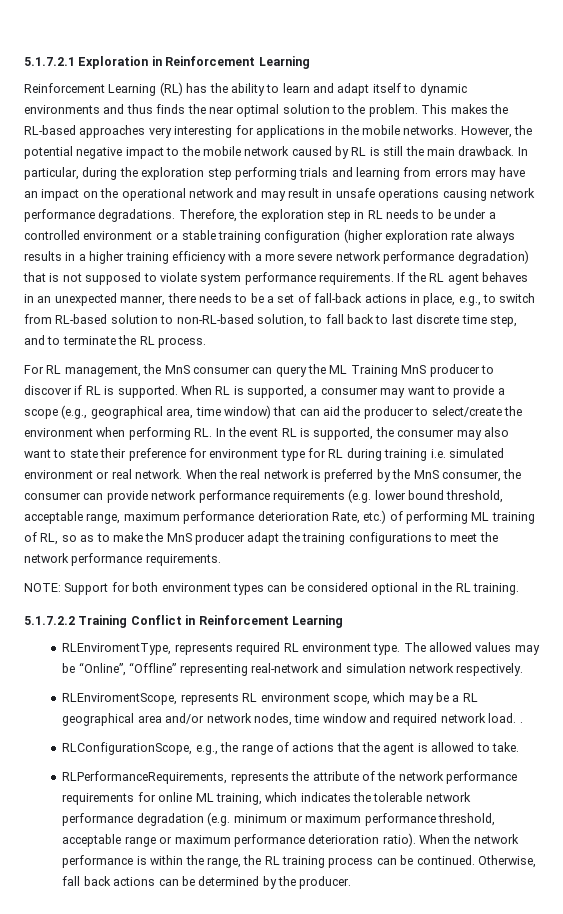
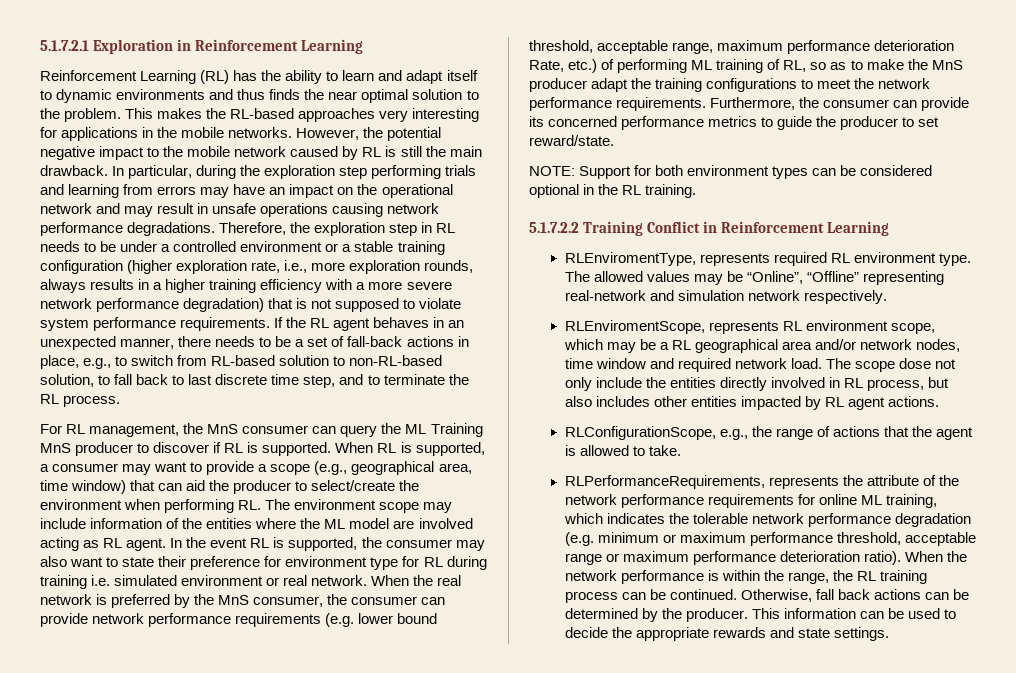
- Therefore, the exploration step in RL needs to be under a controlled environment or a stable training configuration (higher exploration rate always results in a higher training efficiency with a more severe network performance degradation) that is not supposed to violate system performance requirements.
+ Therefore, the exploration step in RL needs to be under a controlled environment or a stable training configuration (higher exploration rate, i.e., more exploration rounds, always results in a higher training efficiency with a more severe network performance degradation) that is not supposed to violate system performance requirements.
- When RL is supported, a consumer may want to provide a scope (e.g., geographical area, time window) that can aid the producer to select/create the environment when performing RL. In the event RL is supported, the consumer may also want to state their preference for environment type for RL during training i.e. simulated environment or real network.
+ When RL is supported, a consumer may want to provide a scope (e.g., geographical area, time window) that can aid the producer to select/create the environment when performing RL. The environment scope may include information of the entities where the ML model are involved acting as RL agent. In the event RL is supported, the consumer may also want to state their preference for environment type for RL during training i.e. simulated environment or real network.
+ Furthermore, the consumer can provide its concerned performance metrics to guide the producer to set reward/state.
- RLEnviromentScope, represents RL environment scope, which may be a RL geographical area and/or network nodes, time window and required network load. .
+ RLEnviromentScope, represents RL environment scope, which may be a RL geographical area and/or network nodes, time window and required network load. The scope dose not only include the entities directly involved in RL process, but also includes other entities impacted by RL agent actions.
+ This information can be used to decide the appropriate rewards and state settings.

